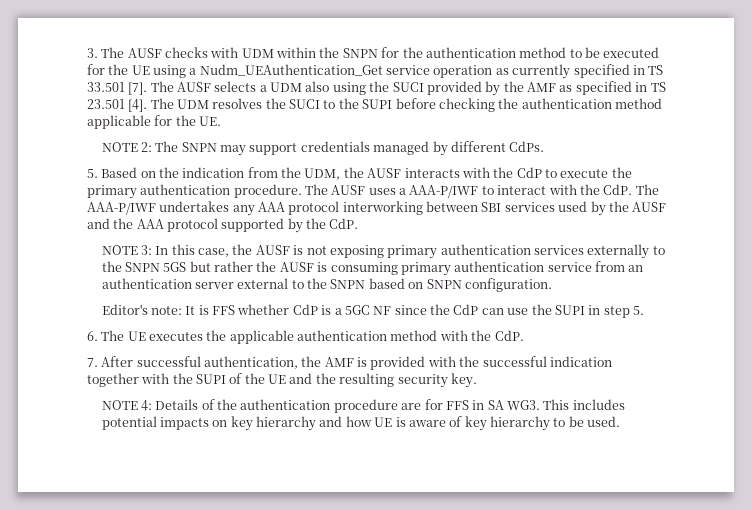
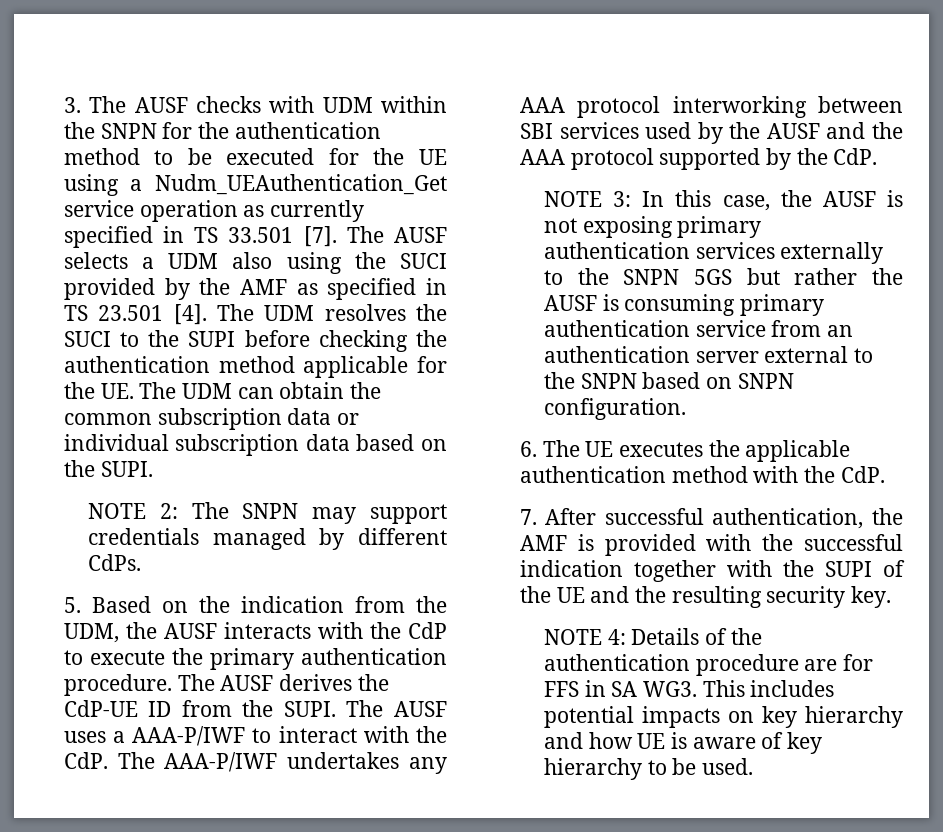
- The UDM resolves the SUCI to the SUPI before checking the authentication method applicable for the UE.
+ The UDM resolves the SUCI to the SUPI before checking the authentication method applicable for the UE. The UDM can obtain the common subscription data or individual subscription data based on the SUPI.
- The AUSF uses a AAA-P/IWF to interact with the CdP. The AAA-P/IWF undertakes any AAA protocol interworking between SBI services used by the AUSF and the AAA protocol supported by the CdP.
+ The AUSF derives the CdP-UE ID from the SUPI. The AUSF uses a AAA-P/IWF to interact with the CdP. The AAA-P/IWF undertakes any AAA protocol interworking between SBI services used by the AUSF and the AAA protocol supported by the CdP.
- Editor's note: It is FFS whether CdP is a 5GC NF since the CdP can use the SUPI in step 5.

